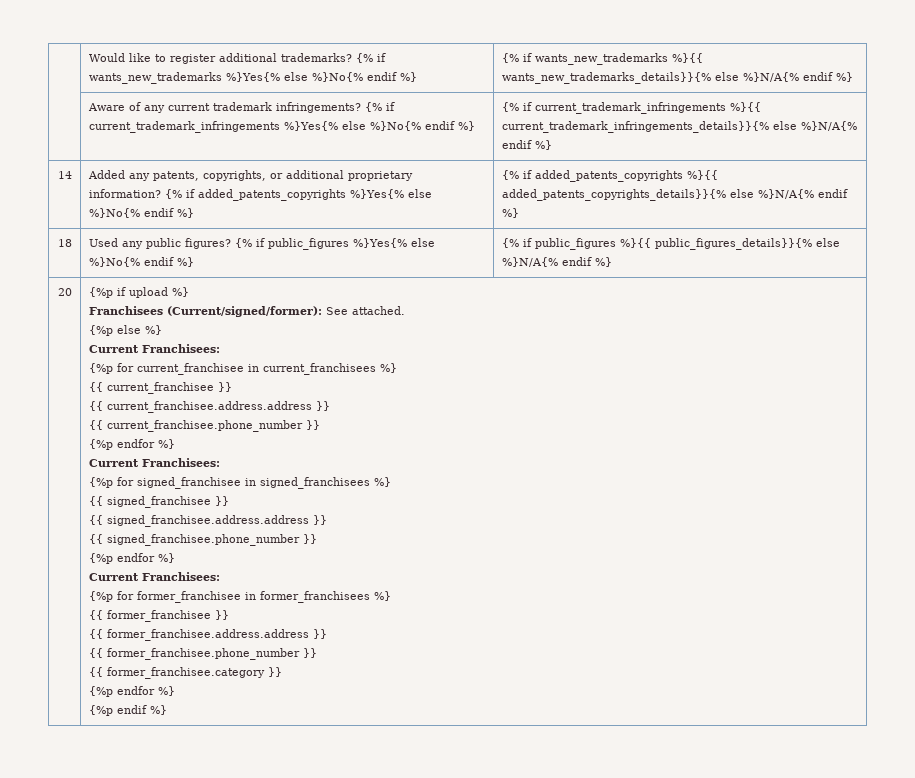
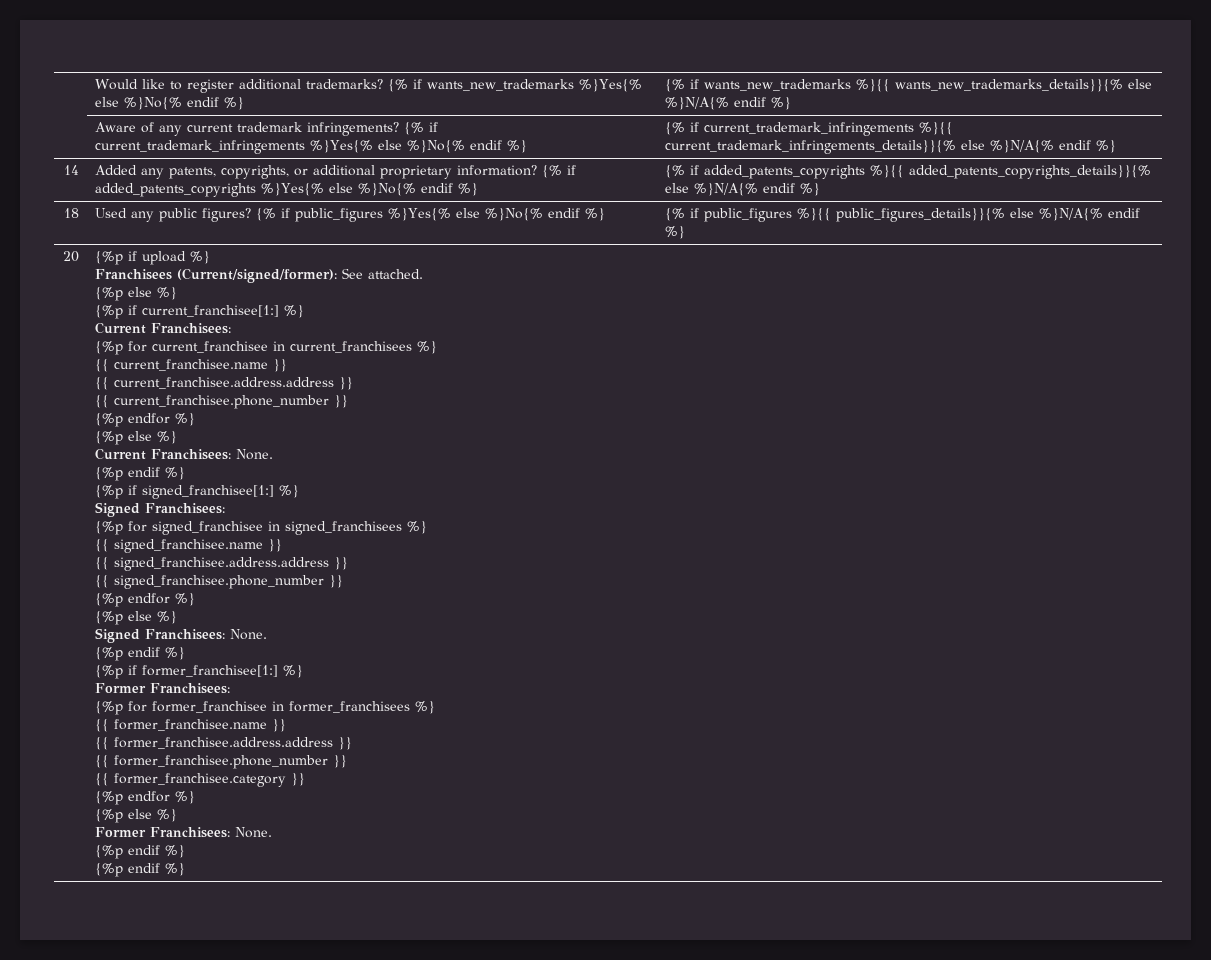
+ {%p if current_franchisee[1:] %}
- {{ current_franchisee }}
+ {{ current_franchisee.name }}
  {{ current_franchisee.phone_number }}
  {%p endfor %}
- Current Franchisees:
+ {%p else %}
+ Current Franchisees: None.
+ {%p endif %}
+ {%p if signed_franchisee[1:] %}
+ Signed Franchisees:
- {{ signed_franchisee }}
+ {{ signed_franchisee.name }}
  {{ signed_franchisee.phone_number }}
  {%p endfor %}
- Current Franchisees:
+ {%p else %}
+ Signed Franchisees: None.
+ {%p endif %}
+ {%p if former_franchisee[1:] %}
+ Former Franchisees:
- {{ former_franchisee }}
+ {{ former_franchisee.name }}
  {{ former_franchisee.category }}
  {%p endfor %}
+ {%p else %}
+ Former Franchisees: None.
+ {%p endif %}

